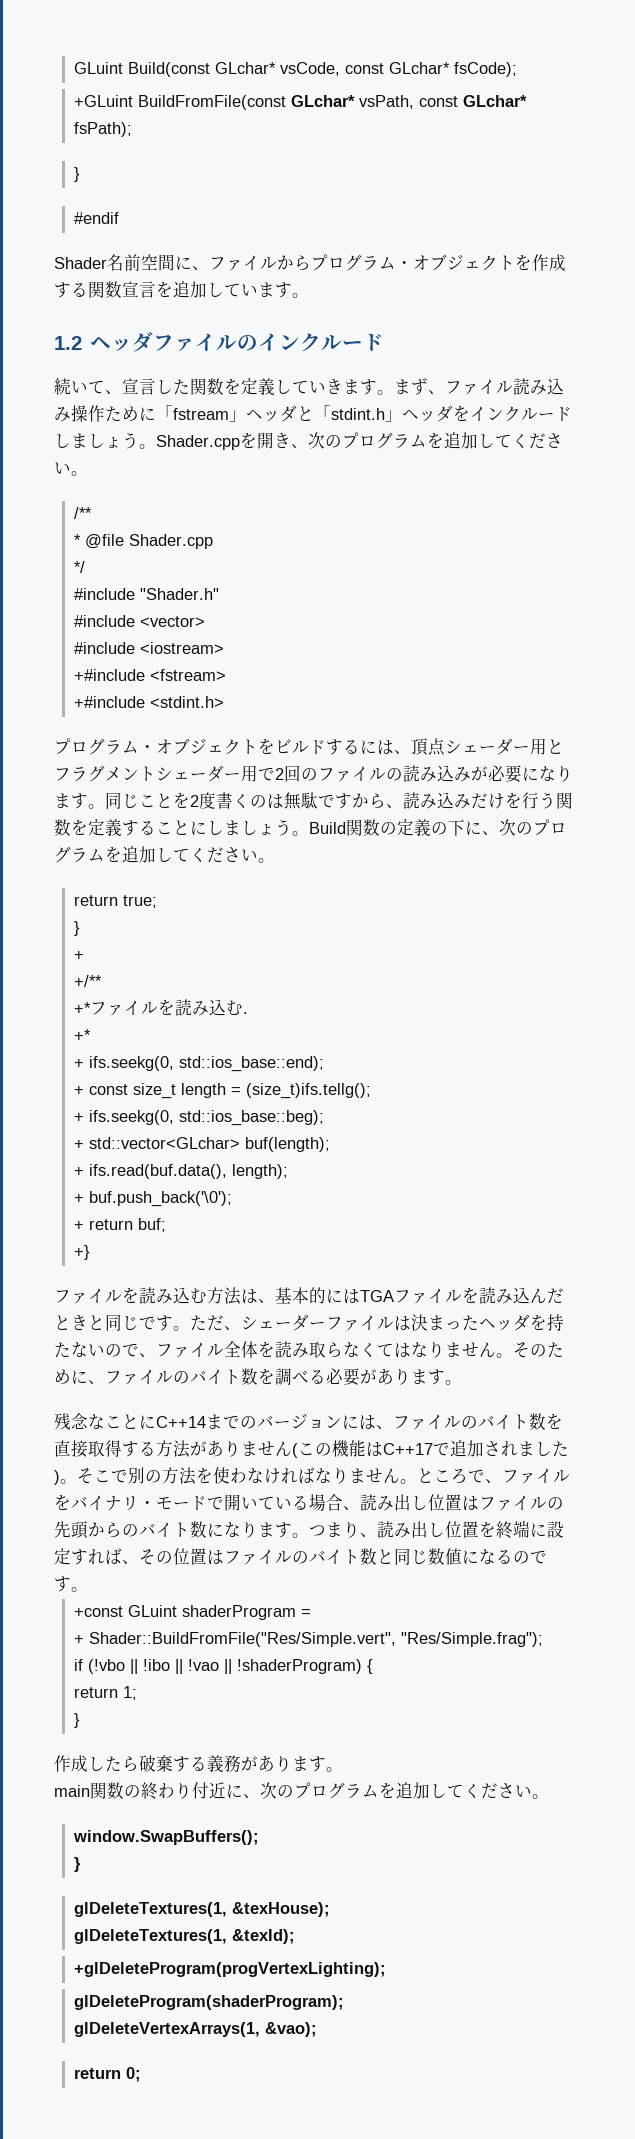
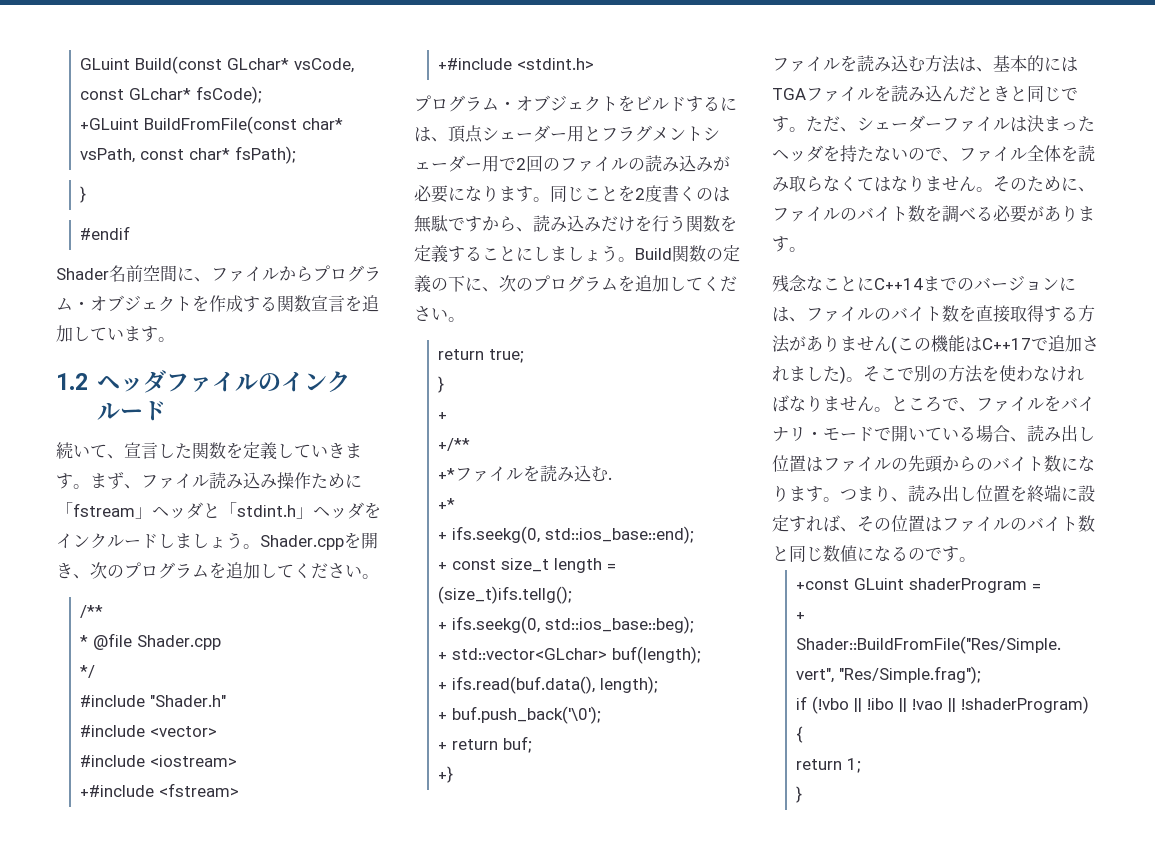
- +GLuint BuildFromFile(const GLchar* vsPath, const GLchar* fsPath);
+ +GLuint BuildFromFile(const char* vsPath, const char* fsPath);
- 作成したら破棄する義務があります。
- main関数の終わり付近に、次のプログラムを追加してください。
- window.SwapBuffers();
- }
- glDeleteTextures(1, &texHouse);
- glDeleteTextures(1, &texId);
- +glDeleteProgram(progVertexLighting);
- glDeleteProgram(shaderProgram);
- glDeleteVertexArrays(1, &vao);
- return 0;

